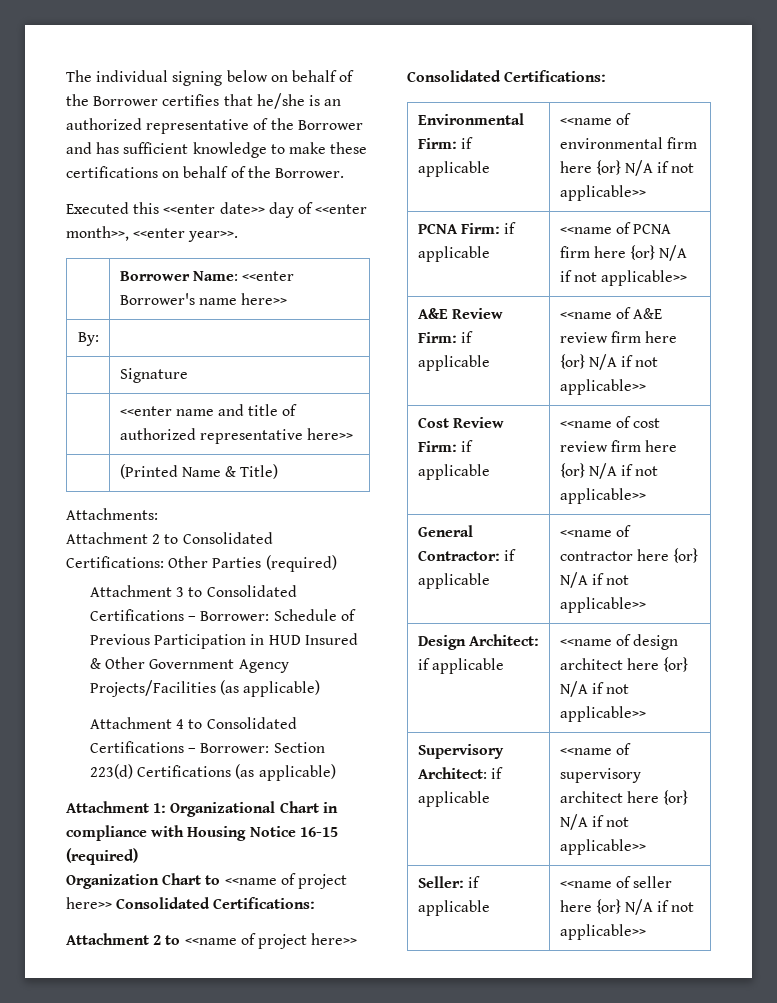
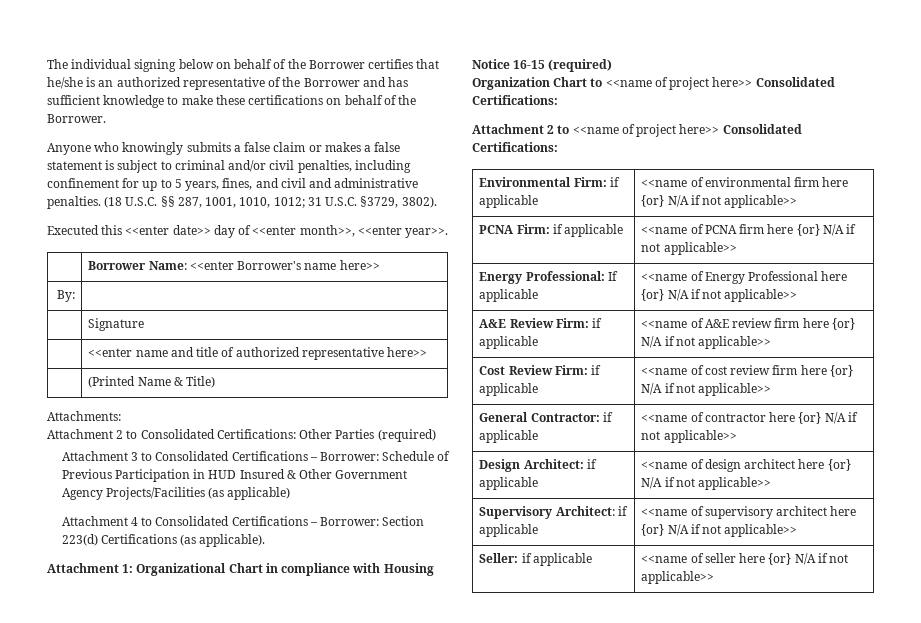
+ Anyone who knowingly submits a false claim or makes a false statement is subject to criminal and/or civil penalties, including confinement for up to 5 years, fines, and civil and administrative penalties. (18 U.S.C. §§ 287, 1001, 1010, 1012; 31 U.S.C. §3729, 3802).
- Attachment 4 to Consolidated Certifications – Borrower: Section 223(d) Certifications (as applicable)
+ Attachment 4 to Consolidated Certifications – Borrower: Section 223(d) Certifications (as applicable).
+ Energy Professional: If applicable | <<name of Energy Professional here {or} N/A if not applicable>>

